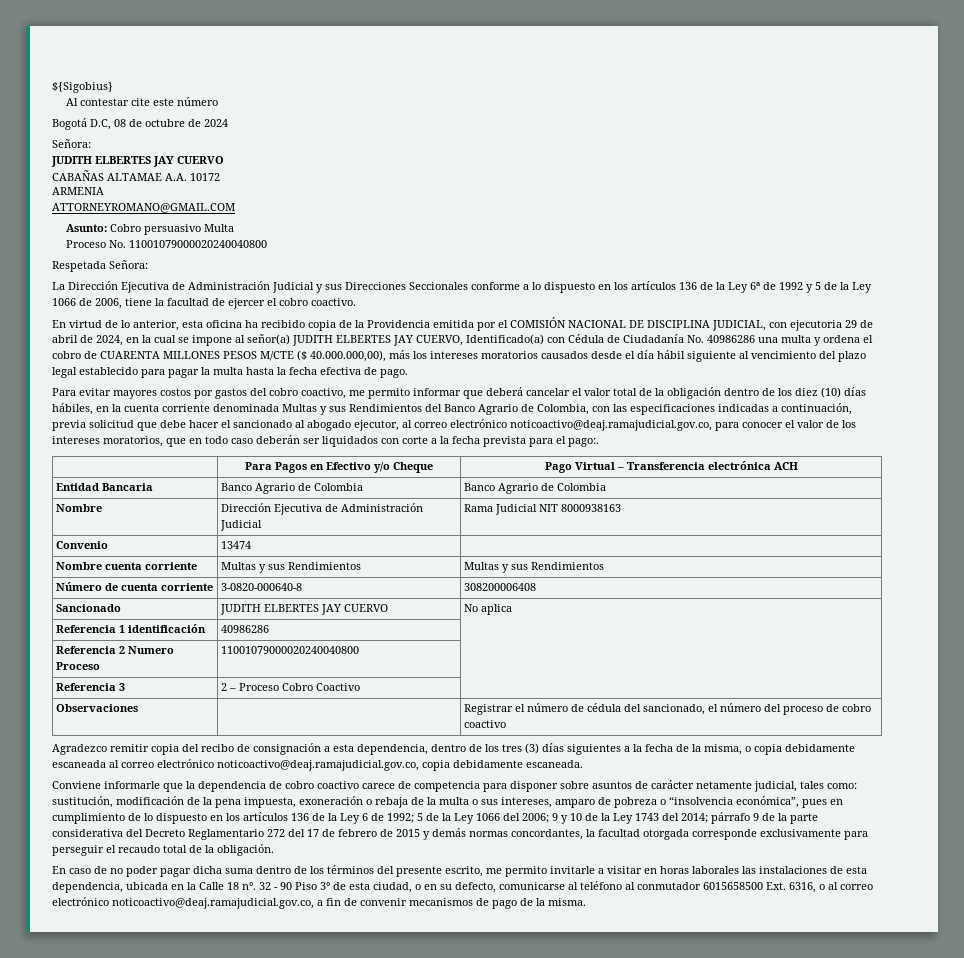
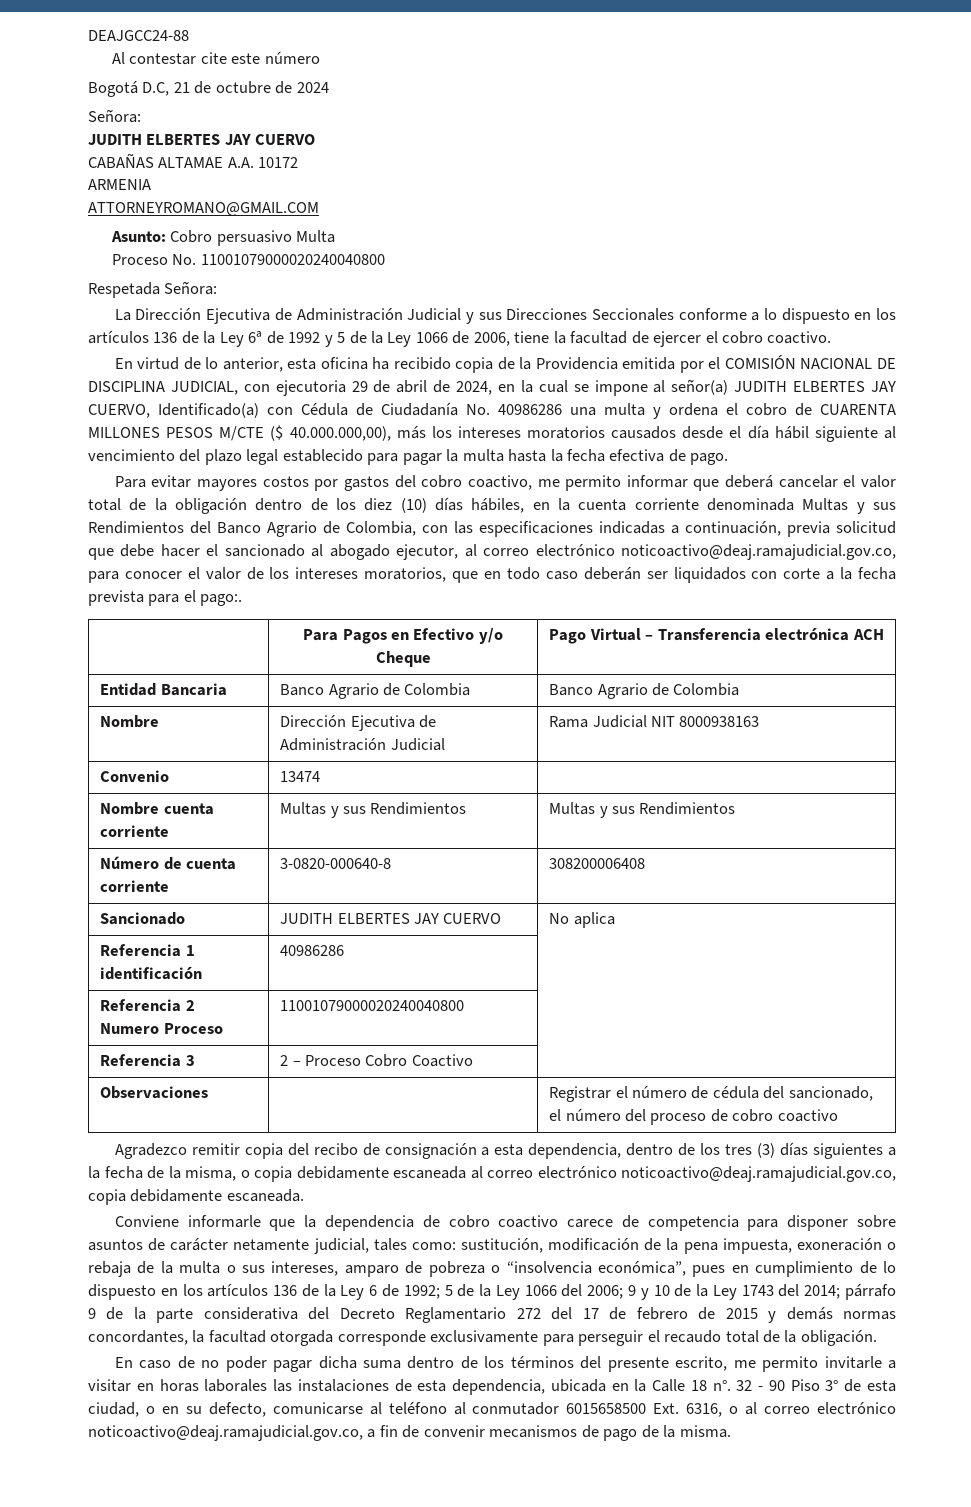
- ${Sigobius}
+ DEAJGCC24-88
- Bogotá D.C, 08 de octubre de 2024
+ Bogotá D.C, 21 de octubre de 2024

